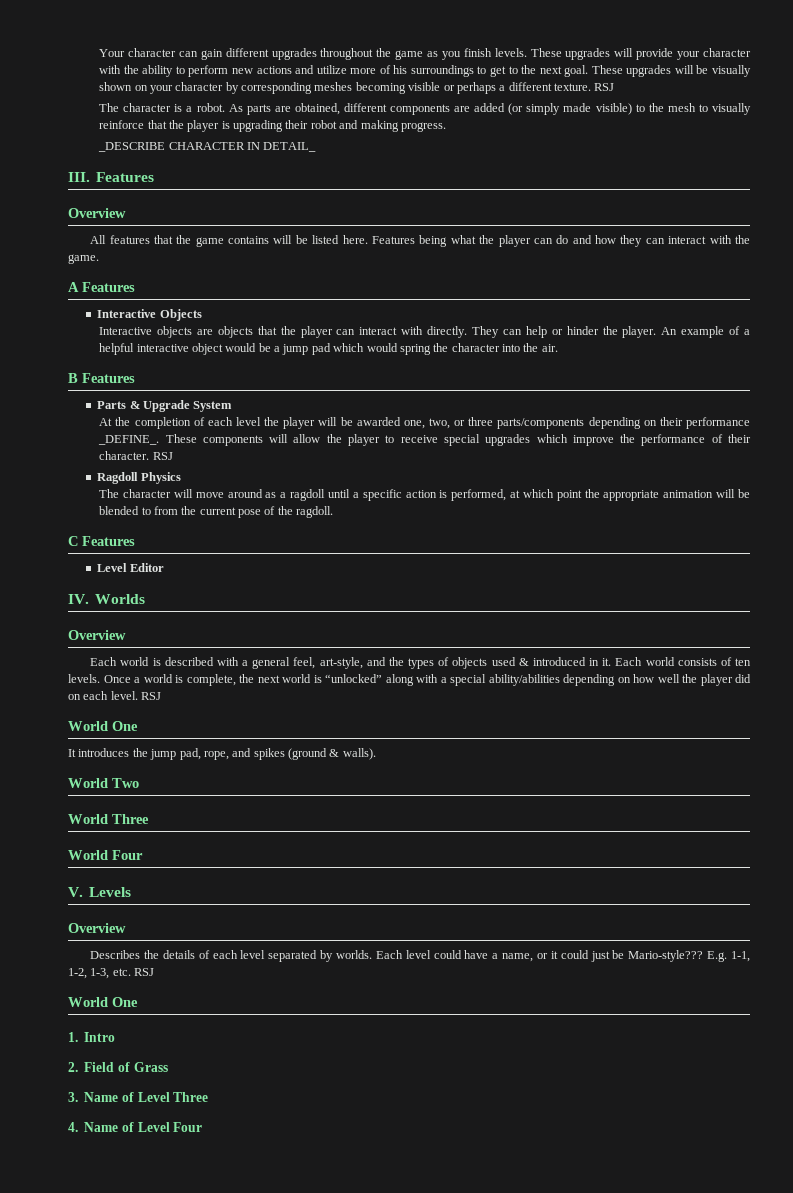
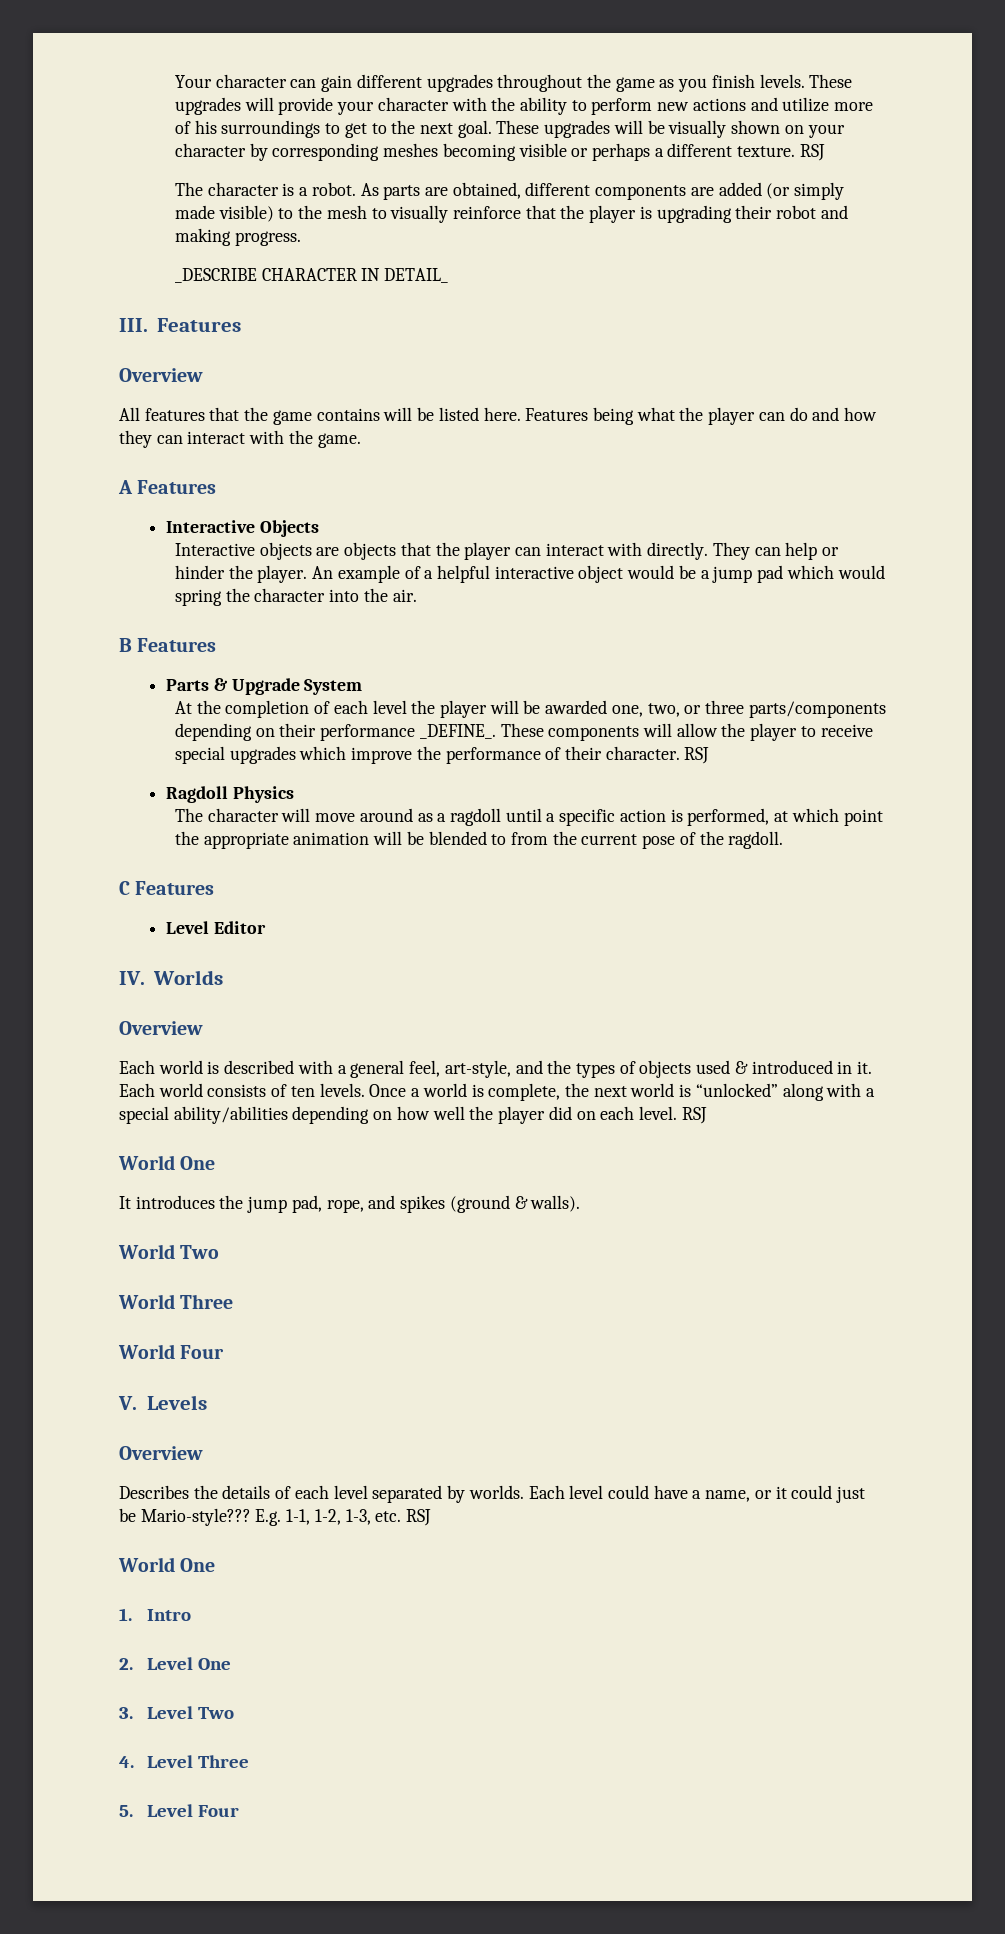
- 2. Field of Grass
- 3. Name of Level Three
+ 2. Level One
+ 3. Level Two
+ 4. Level Three
- 4. Name of Level Four
+ 5. Level Four

